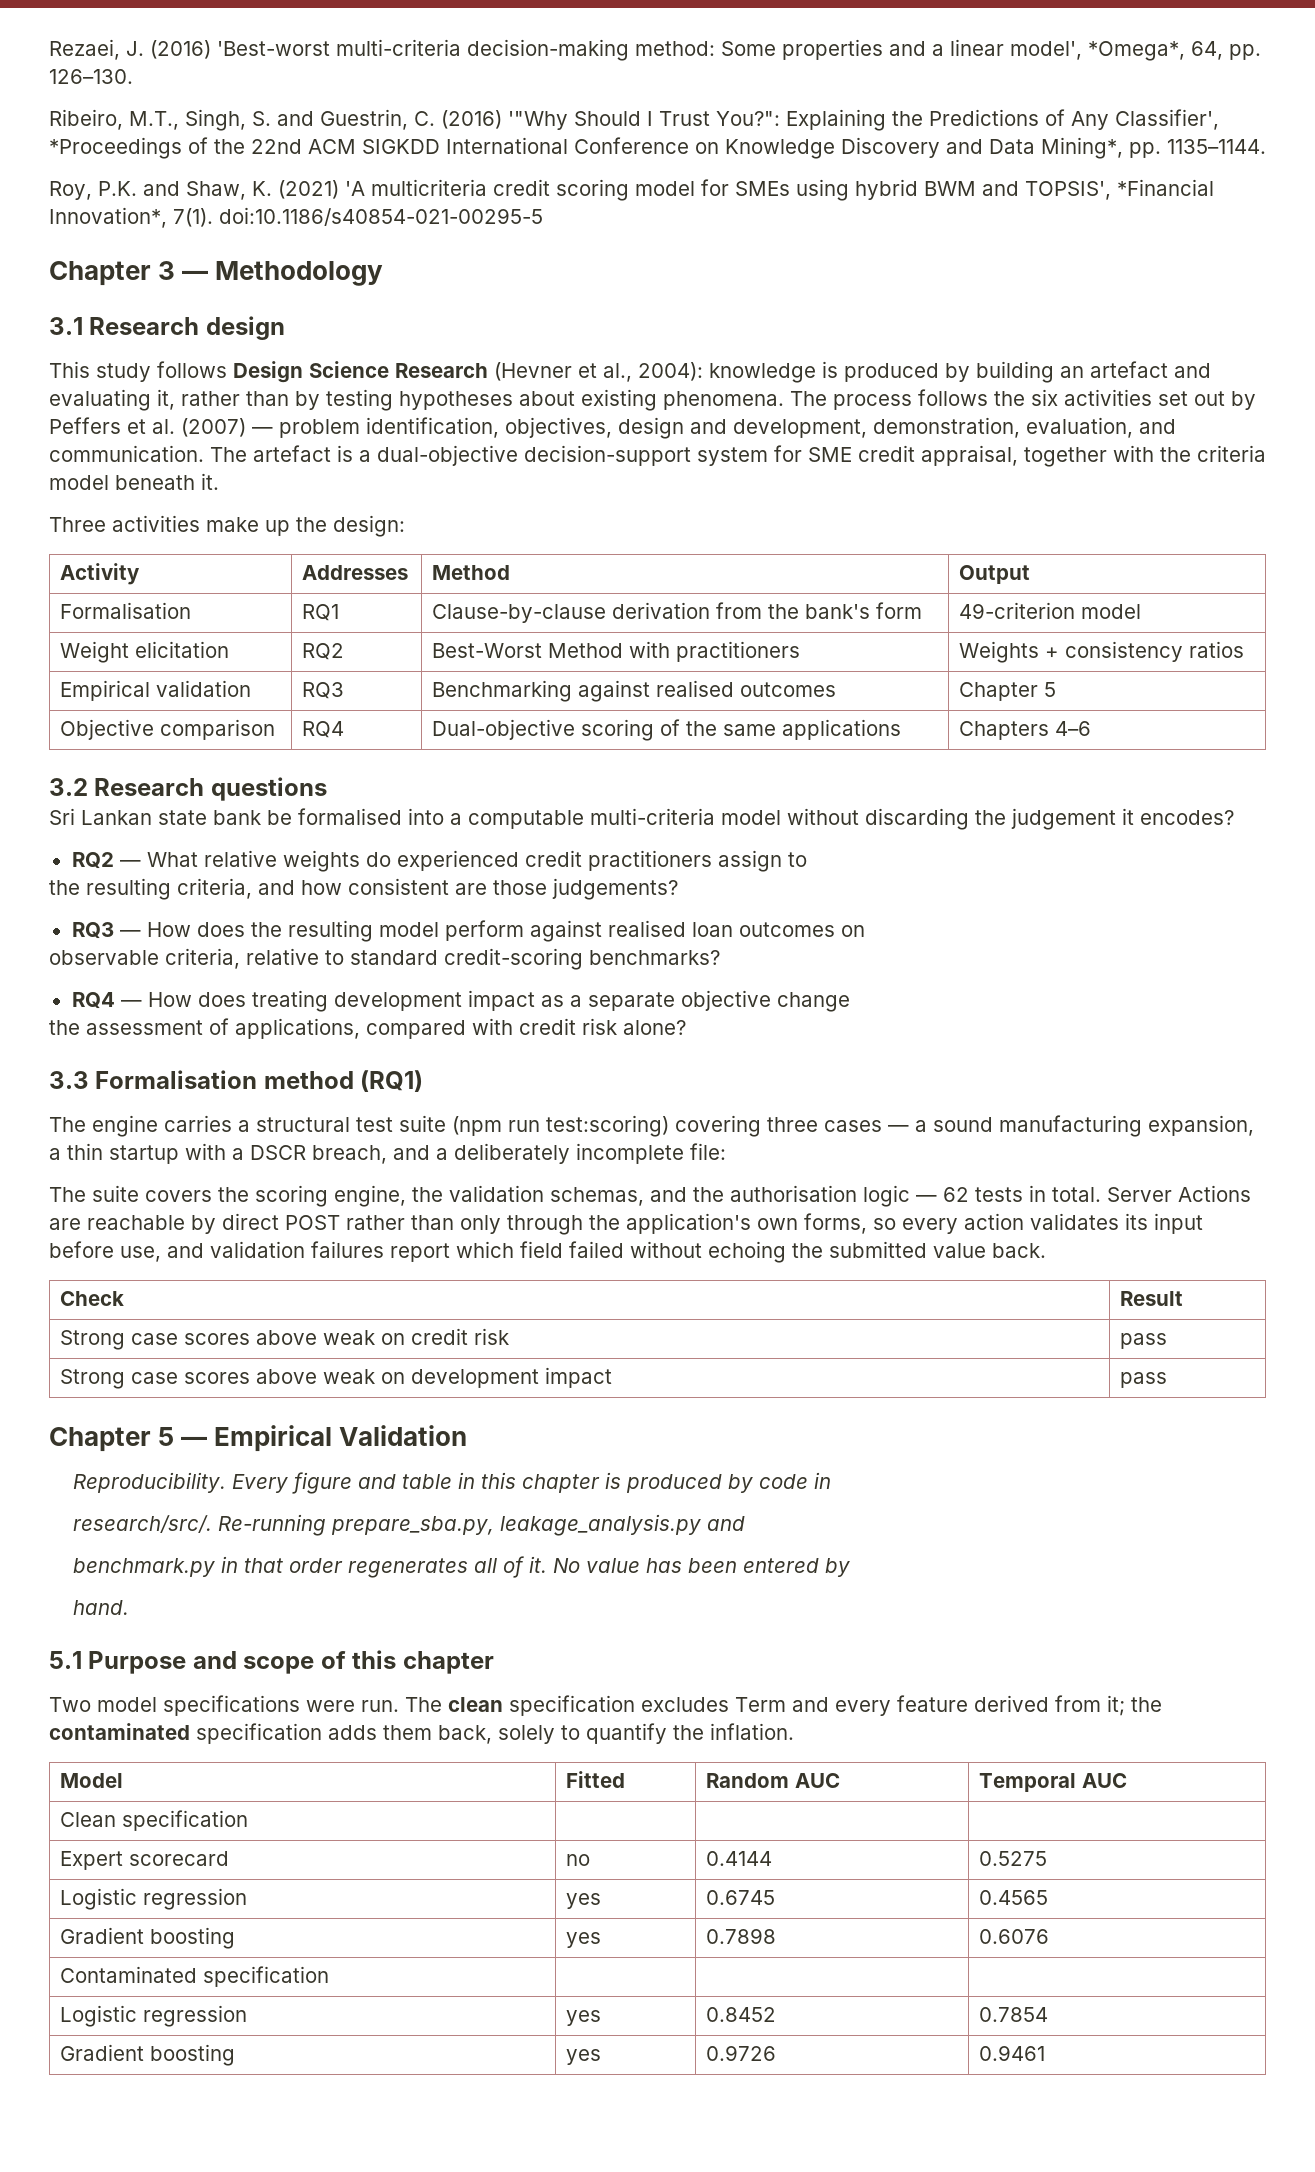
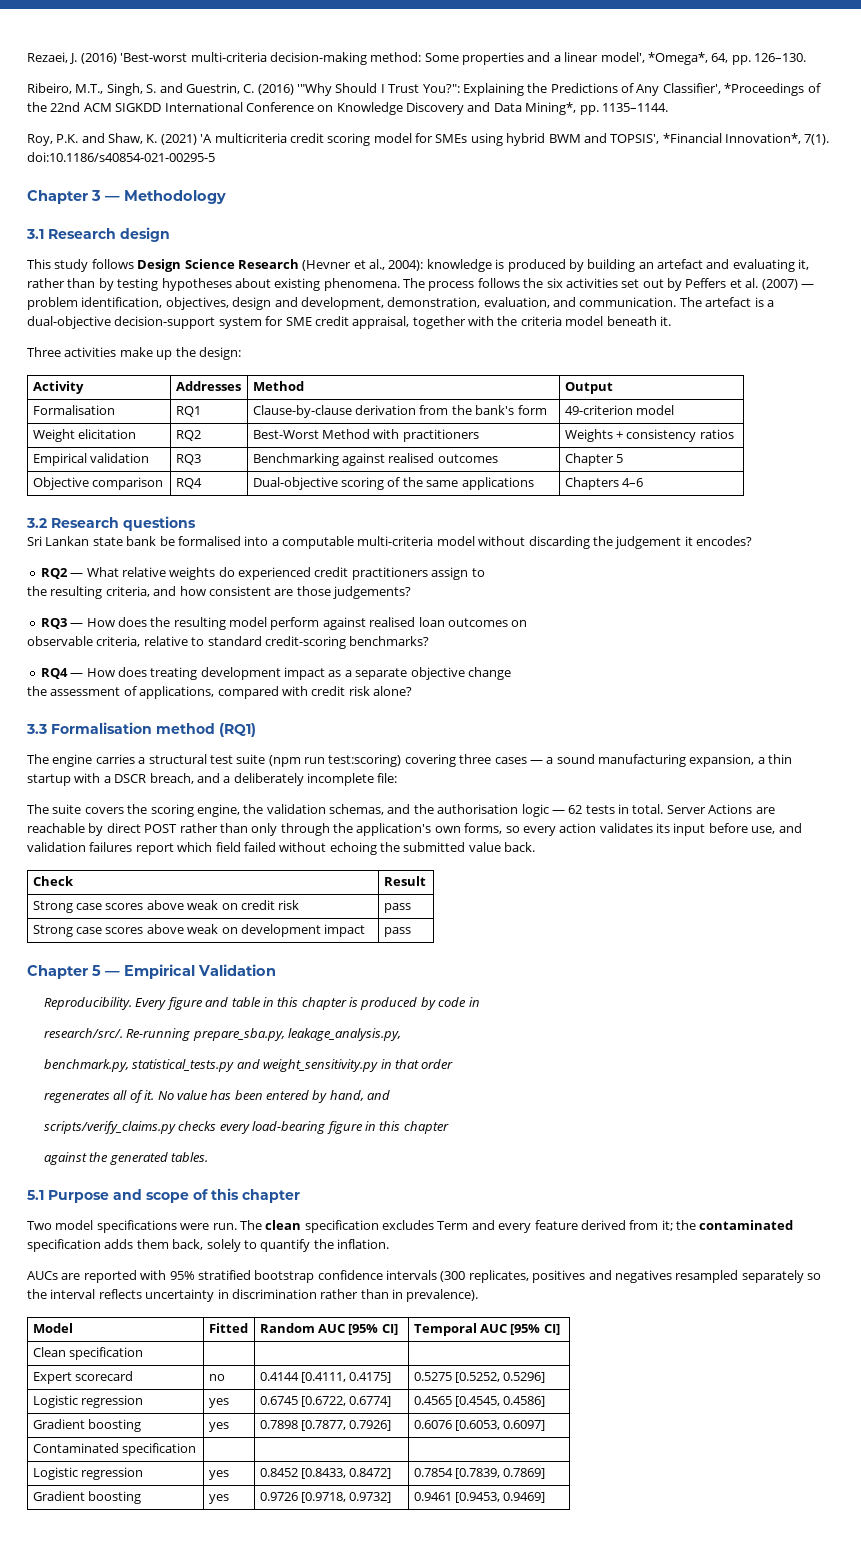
- Re-running prepare_sba.py, leakage_analysis.py and
- benchmark.py in that order regenerates all of it.
+ Re-running prepare_sba.py, leakage_analysis.py,
+ benchmark.py, statistical_tests.py and weight_sensitivity.py in that order
+ regenerates all of it.
- No value has been entered by
- hand.
+ No value has been entered by hand, and
+ scripts/verify_claims.py checks every load-bearing figure in this chapter
+ against the generated tables.
+ AUCs are reported with 95% stratified bootstrap confidence intervals (300 replicates, positives and negatives resampled separately so the interval reflects uncertainty in discrimination rather than in prevalence).
- Model | Fitted | Random AUC | Temporal AUC
+ Model | Fitted | Random AUC [95% CI] | Temporal AUC [95% CI]
- Expert scorecard | no | 0.4144 | 0.5275
+ Expert scorecard | no | 0.4144 [0.4111, 0.4175] | 0.5275 [0.5252, 0.5296]
- Logistic regression | yes | 0.6745 | 0.4565
+ Logistic regression | yes | 0.6745 [0.6722, 0.6774] | 0.4565 [0.4545, 0.4586]
- Gradient boosting | yes | 0.7898 | 0.6076
+ Gradient boosting | yes | 0.7898 [0.7877, 0.7926] | 0.6076 [0.6053, 0.6097]
- Logistic regression | yes | 0.8452 | 0.7854
+ Logistic regression | yes | 0.8452 [0.8433, 0.8472] | 0.7854 [0.7839, 0.7869]
- Gradient boosting | yes | 0.9726 | 0.9461
+ Gradient boosting | yes | 0.9726 [0.9718, 0.9732] | 0.9461 [0.9453, 0.9469]

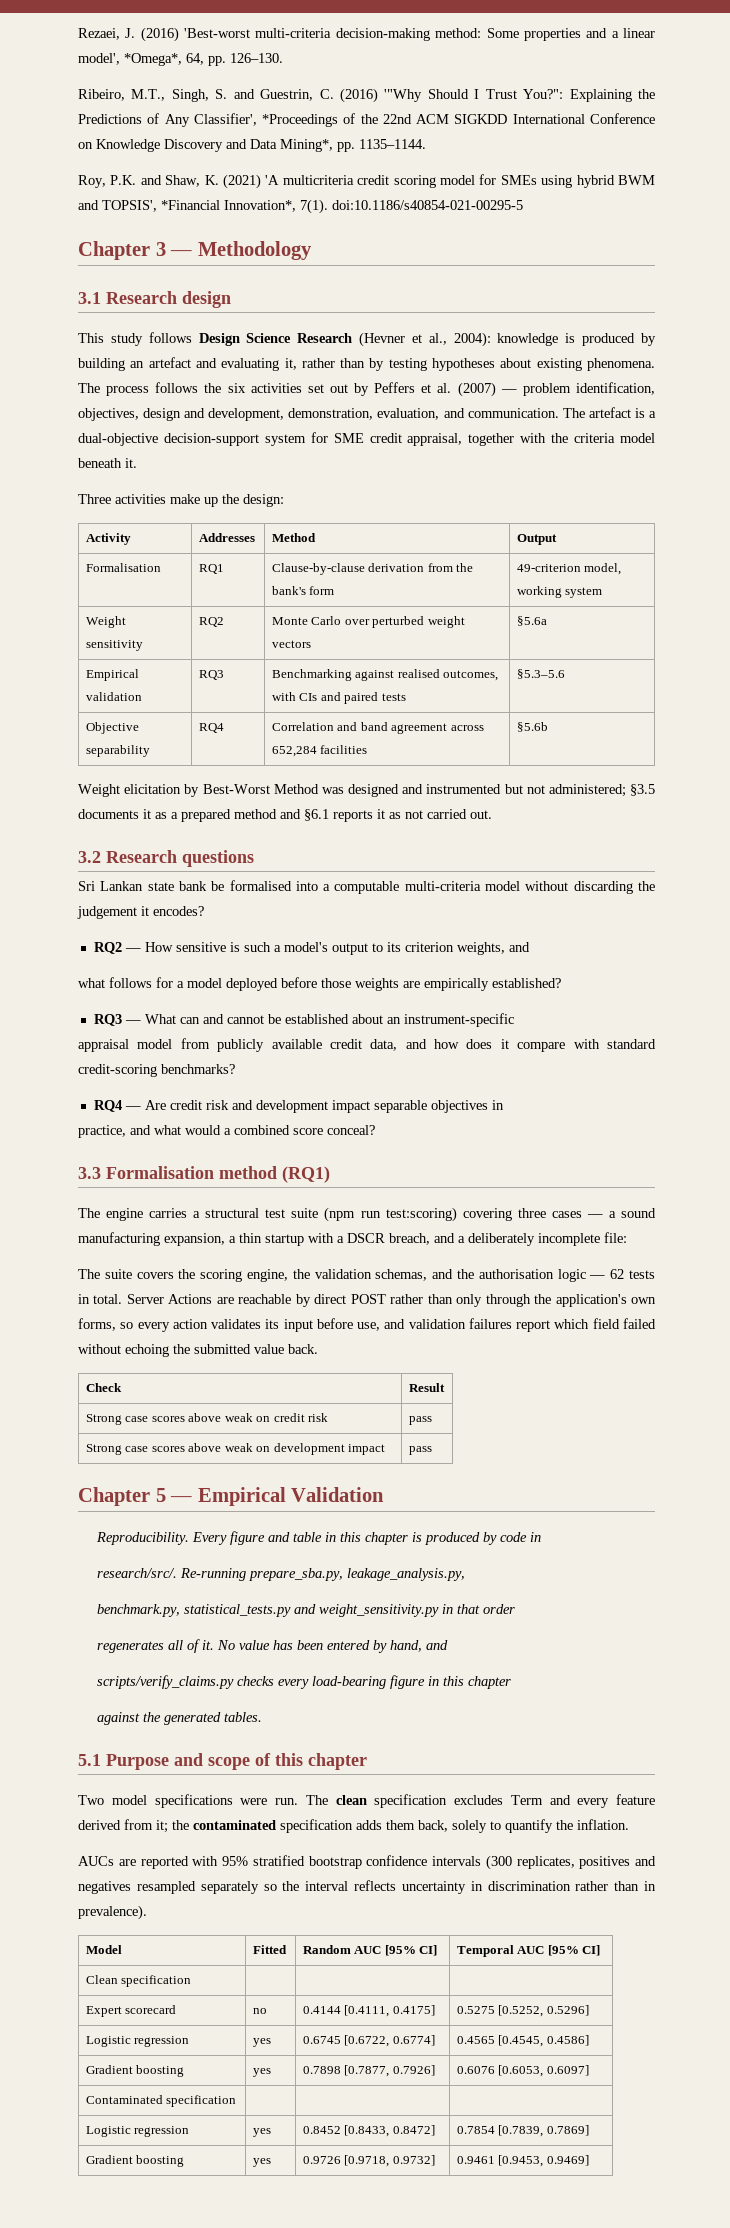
- Formalisation | RQ1 | Clause-by-clause derivation from the bank's form | 49-criterion model
- Weight elicitation | RQ2 | Best-Worst Method with practitioners | Weights + consistency ratios
+ Formalisation | RQ1 | Clause-by-clause derivation from the bank's form | 49-criterion model, working system
+ Weight sensitivity | RQ2 | Monte Carlo over perturbed weight vectors | §5.6a
- Empirical validation | RQ3 | Benchmarking against realised outcomes | Chapter 5
+ Empirical validation | RQ3 | Benchmarking against realised outcomes, with CIs and paired tests | §5.3–5.6
- Objective comparison | RQ4 | Dual-objective scoring of the same applications | Chapters 4–6
+ Objective separability | RQ4 | Correlation and band agreement across 652,284 facilities | §5.6b
+ Weight elicitation by Best-Worst Method was designed and instrumented but not administered; §3.5 documents it as a prepared method and §6.1 reports it as not carried out.
- RQ2 — What relative weights do experienced credit practitioners assign to
- the resulting criteria, and how consistent are those judgements?
- RQ3 — How does the resulting model perform against realised loan outcomes on
- observable criteria, relative to standard credit-scoring benchmarks?
+ RQ2 — How sensitive is such a model's output to its criterion weights, and
+ what follows for a model deployed before those weights are empirically established?
+ RQ3 — What can and cannot be established about an instrument-specific
+ appraisal model from publicly available credit data, and how does it compare with standard credit-scoring benchmarks?
- RQ4 — How does treating development impact as a separate objective change
- the assessment of applications, compared with credit risk alone?
+ RQ4 — Are credit risk and development impact separable objectives in
+ practice, and what would a combined score conceal?

